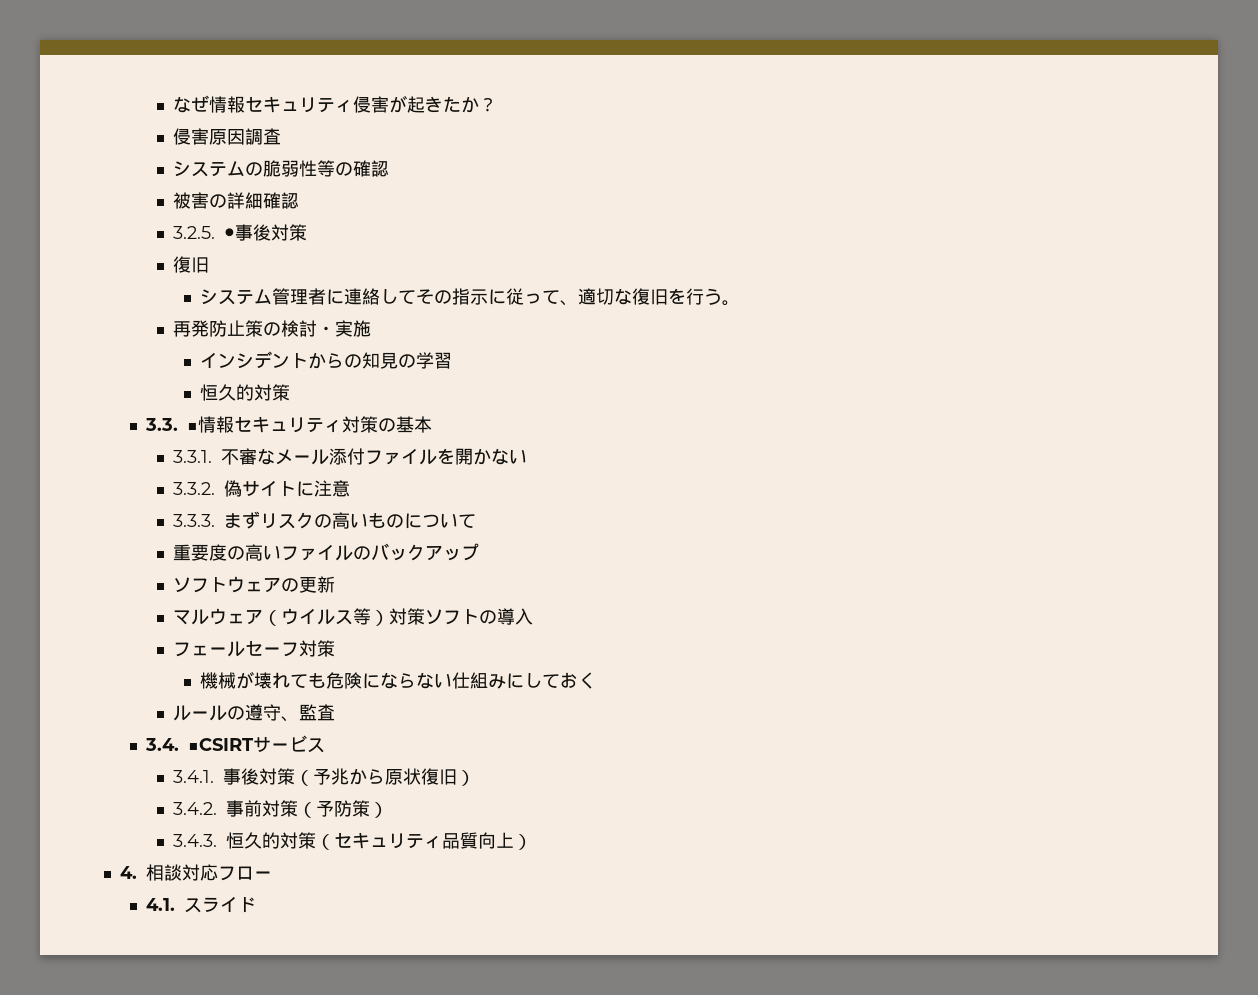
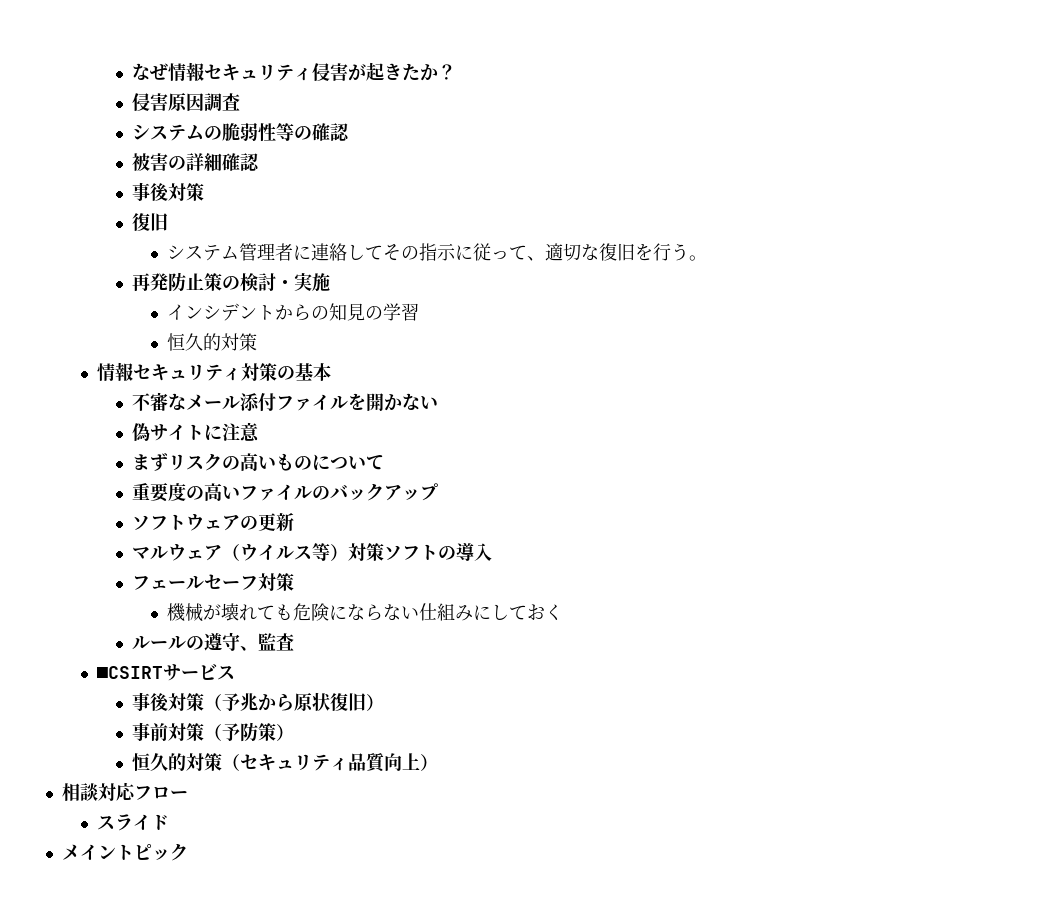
  被害の詳細確認
- 3.2.5. ●事後対策
+ 事後対策
- 3.3. ■情報セキュリティ対策の基本
+ 情報セキュリティ対策の基本
- 3.3.1.不審なメール添付ファイルを開かない
+ 不審なメール添付ファイルを開かない
- 3.3.2.偽サイトに注意
+ 偽サイトに注意
- 3.3.3.まずリスクの高いものについて
+ まずリスクの高いものについて
- 3.4. ■CSIRTサービス
+ ■CSIRTサービス
- 3.4.1.事後対策（予兆から原状復旧）
+ 事後対策（予兆から原状復旧）
- 3.4.2.事前対策（予防策）
+ 事前対策（予防策）
- 3.4.3.恒久的対策（セキュリティ品質向上）
+ 恒久的対策（セキュリティ品質向上）
- 4.相談対応フロー
+ 相談対応フロー
- 4.1.スライド
+ スライド
+ メイントピック

